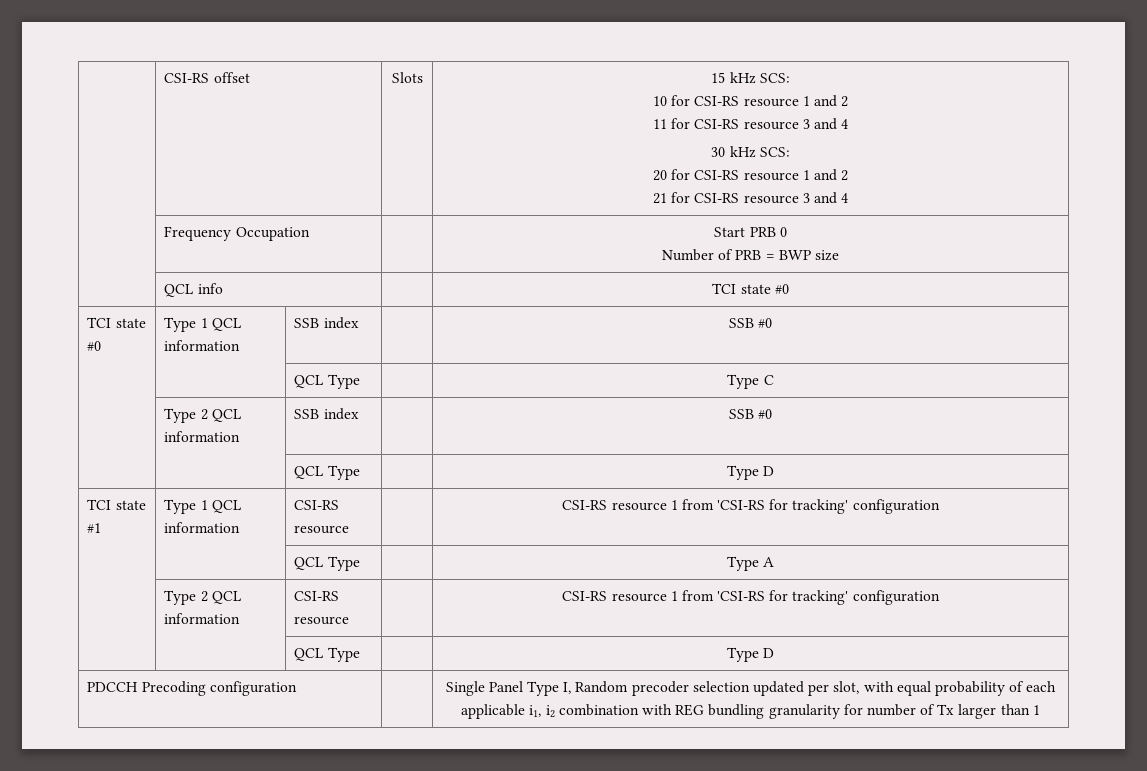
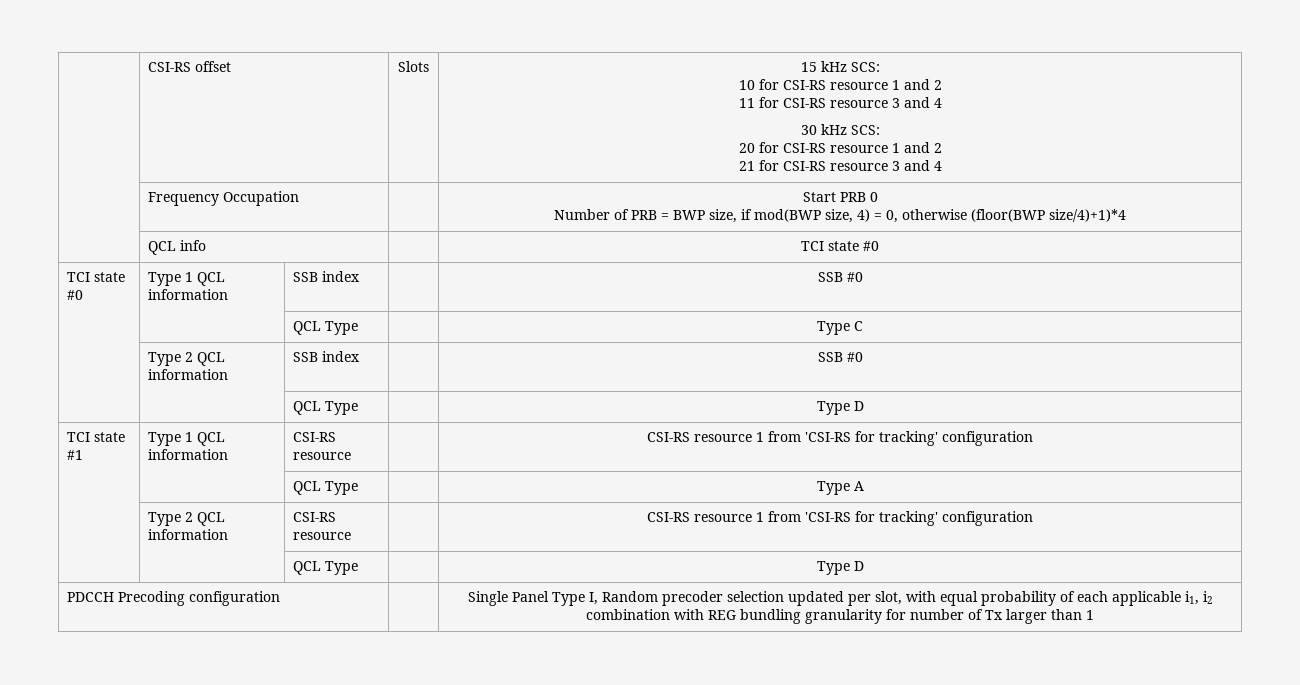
  | Frequency Occupation | | Start PRB 0
- Number of PRB = BWP size
+ Number of PRB = BWP size, if mod(BWP size, 4) = 0, otherwise (floor(BWP size/4)+1)*4

